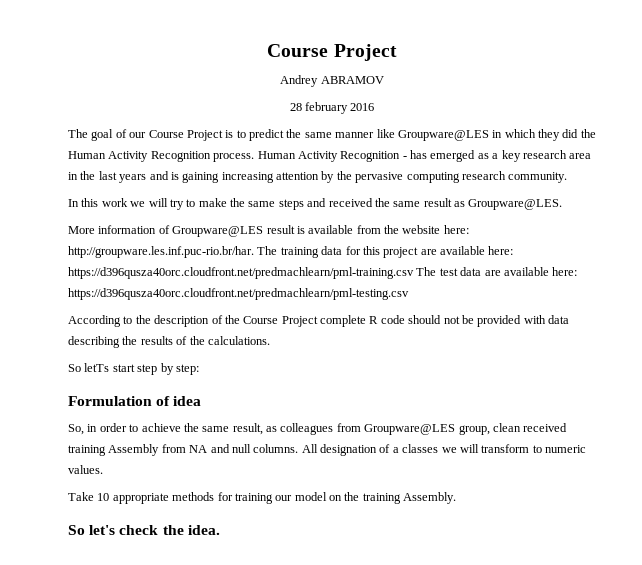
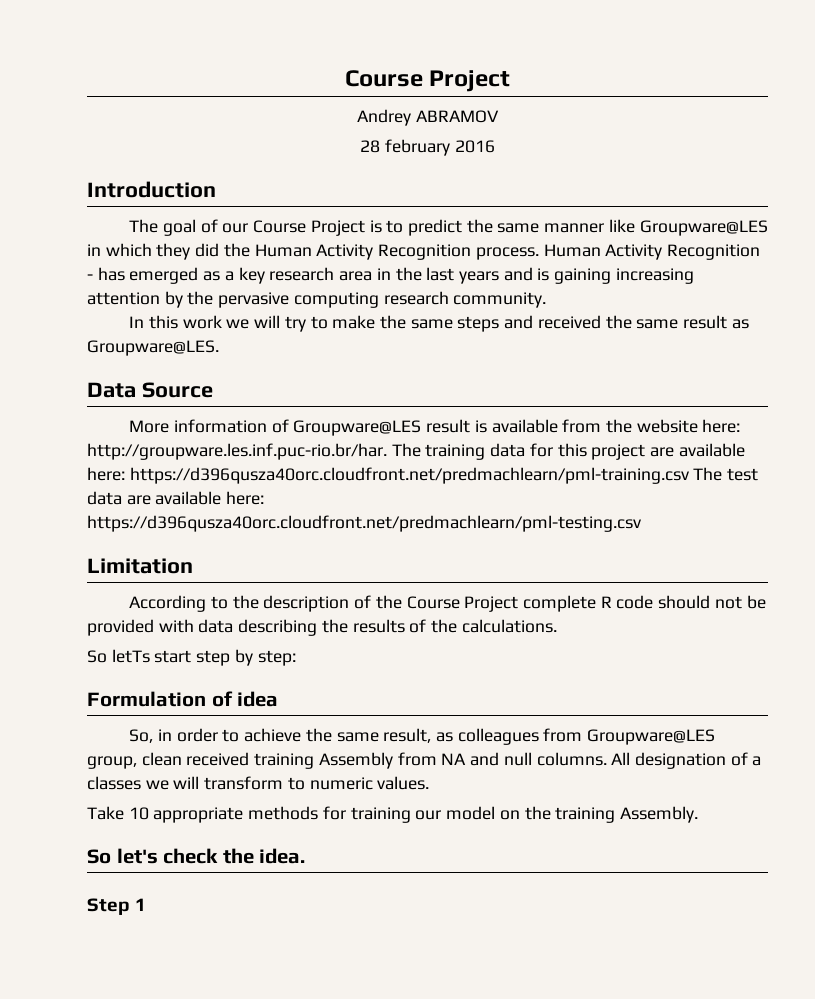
+ Introduction
+ Data Source
+ Limitation
+ Step 1

